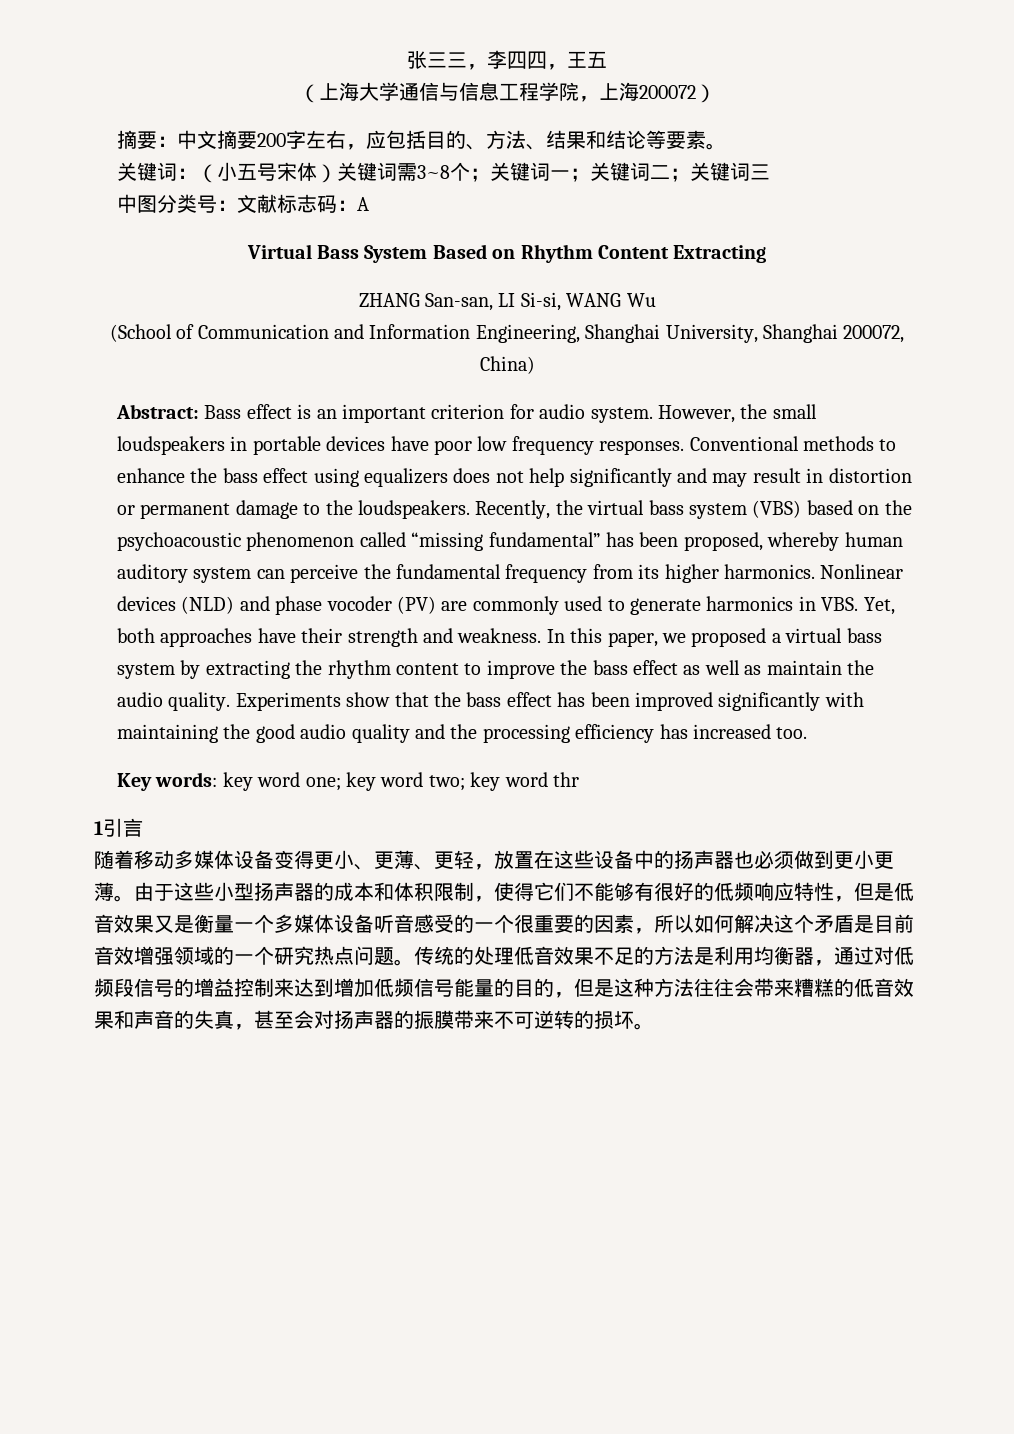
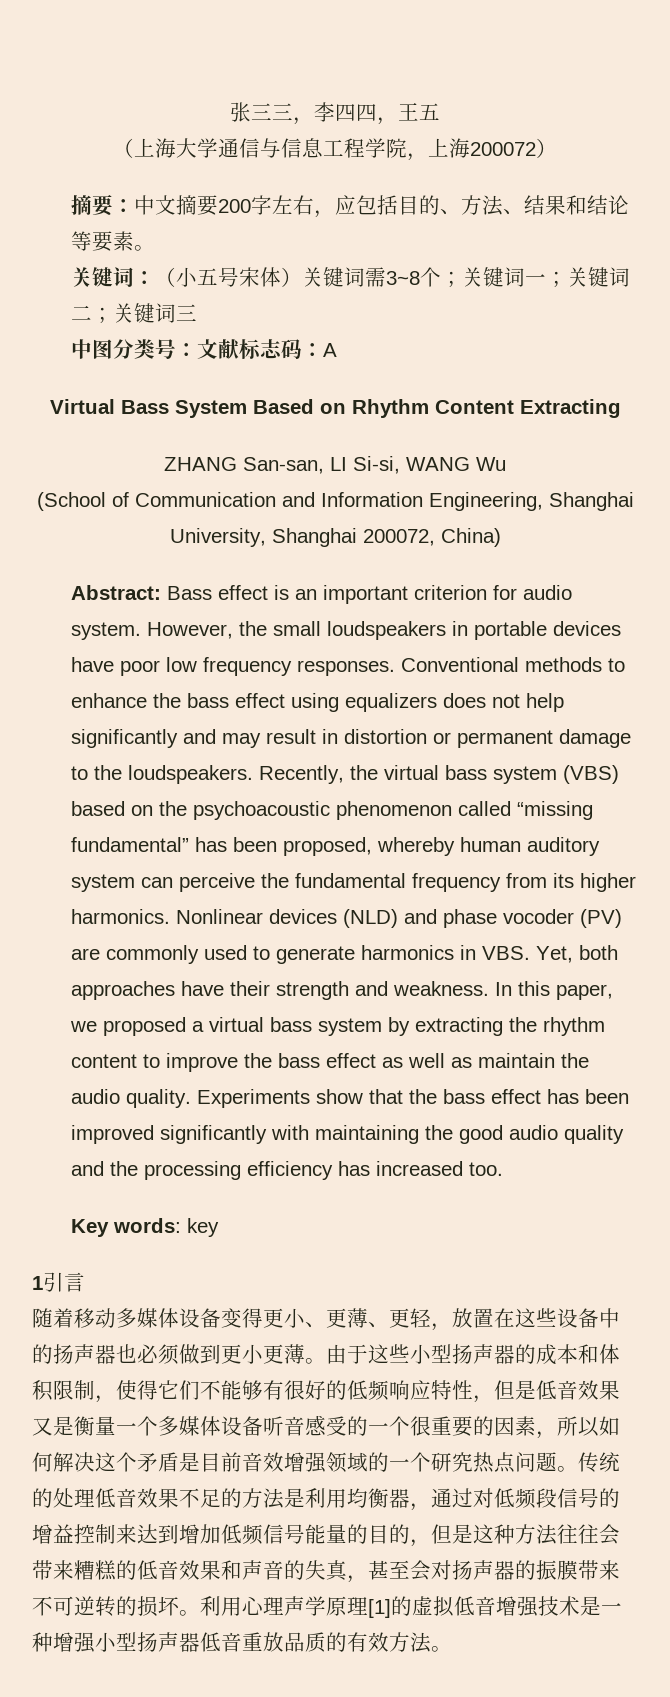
- Key words: key word one; key word two; key word thr
+ Key words: key
+ 利用心理声学原理[1]的虚拟低音增强技术是一种增强小型扬声器低音重放品质的有效方法。

